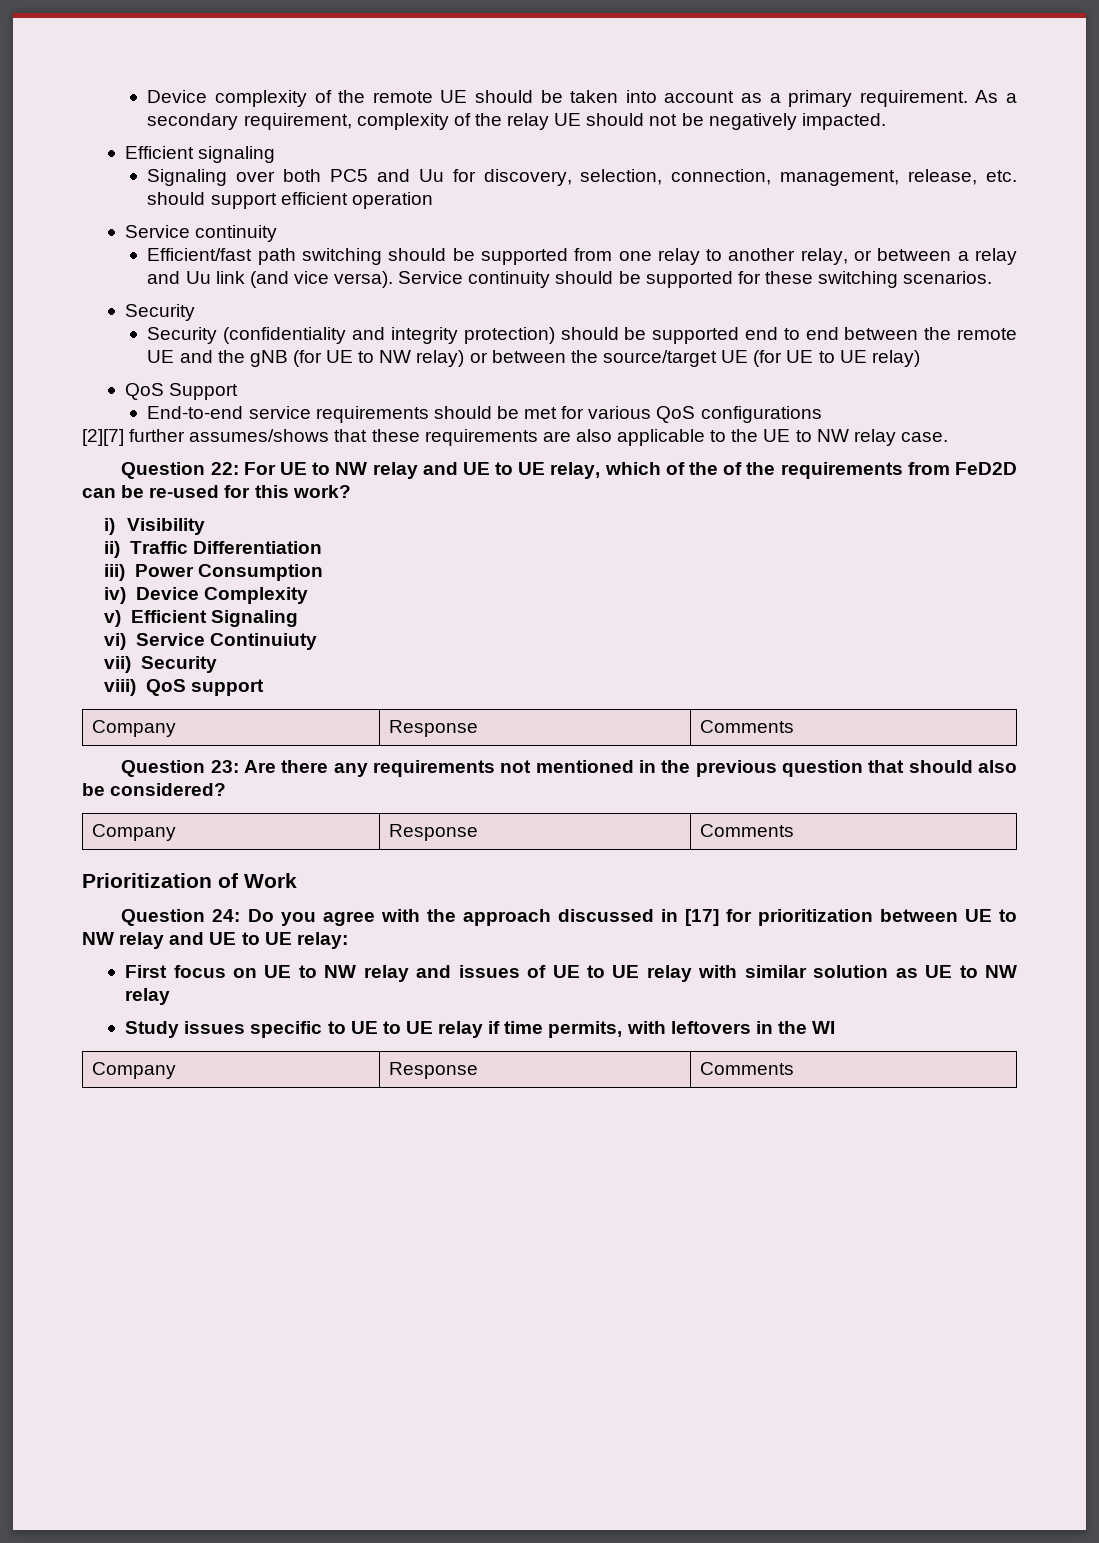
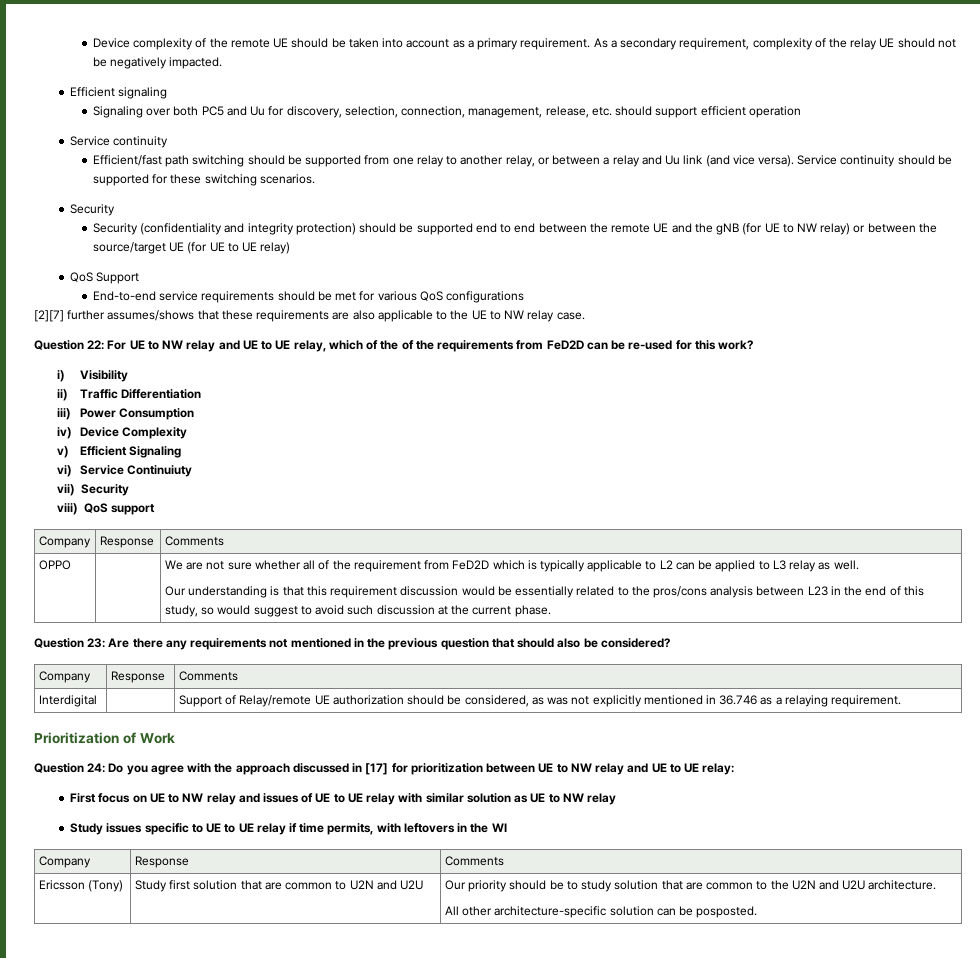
+ OPPO | | We are not sure whether all of the requirement from FeD2D which is typically applicable to L2 can be applied to L3 relay as well.
+ Our understanding is that this requirement discussion would be essentially related to the pros/cons analysis between L23 in the end of this study, so would suggest to avoid such discussion at the current phase.
+ Interdigital | | Support of Relay/remote UE authorization should be considered, as was not explicitly mentioned in 36.746 as a relaying requirement.
+ Ericsson (Tony) | Study first solution that are common to U2N and U2U | Our priority should be to study solution that are common to the U2N and U2U architecture.
+ All other architecture-specific solution can be posposted.

